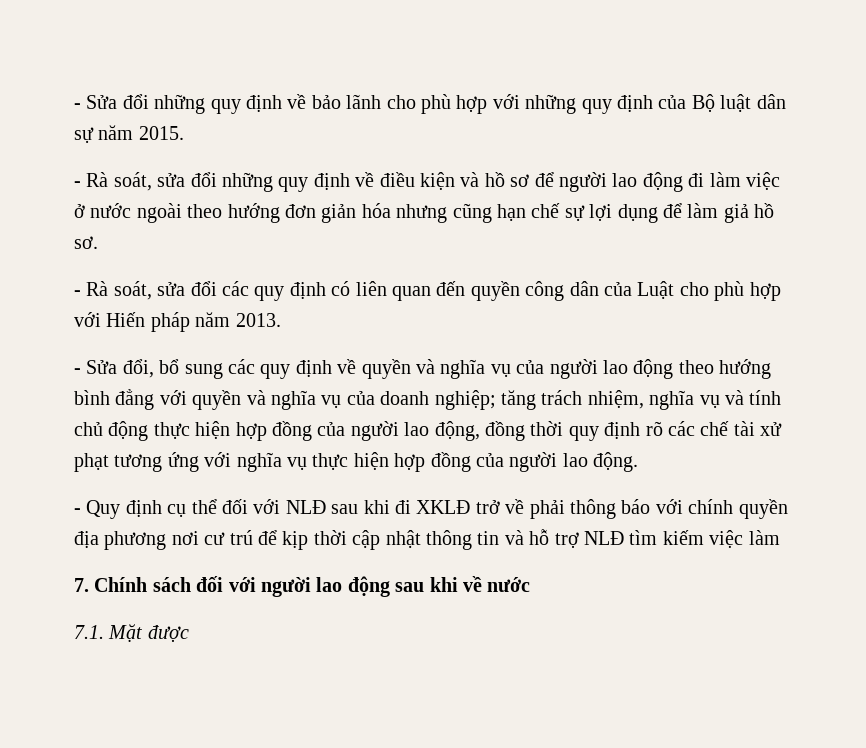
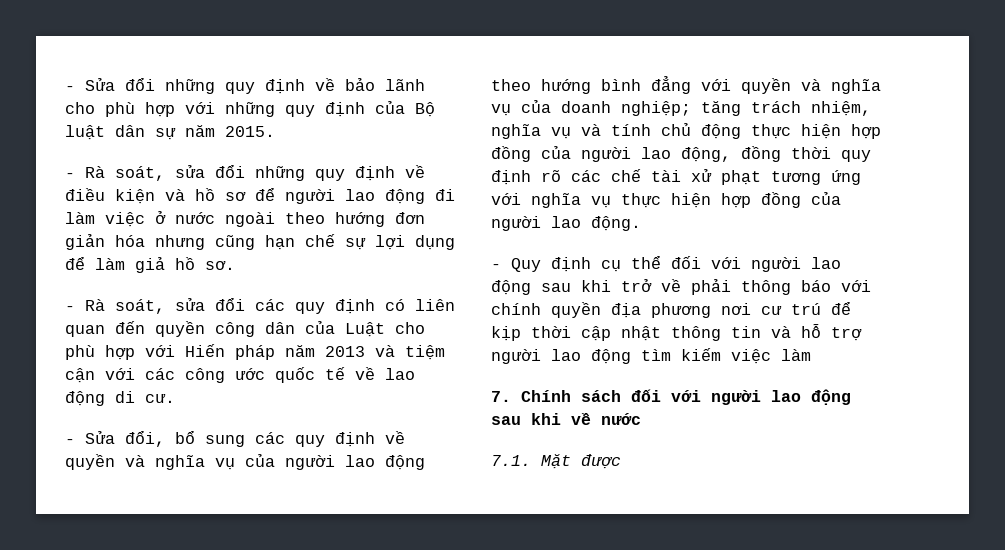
- - Rà soát, sửa đổi các quy định có liên quan đến quyền công dân của Luật cho phù hợp với Hiến pháp năm 2013.
+ - Rà soát, sửa đổi các quy định có liên quan đến quyền công dân của Luật cho phù hợp với Hiến pháp năm 2013 và tiệm cận với các công ước quốc tế về lao động di cư.
- - Quy định cụ thể đối với NLĐ sau khi đi XKLĐ trở về phải thông báo với chính quyền địa phương nơi cư trú để kịp thời cập nhật thông tin và hỗ trợ NLĐ tìm kiếm việc làm
+ - Quy định cụ thể đối với người lao động sau khi trở về phải thông báo với chính quyền địa phương nơi cư trú để kịp thời cập nhật thông tin và hỗ trợ người lao động tìm kiếm việc làm

